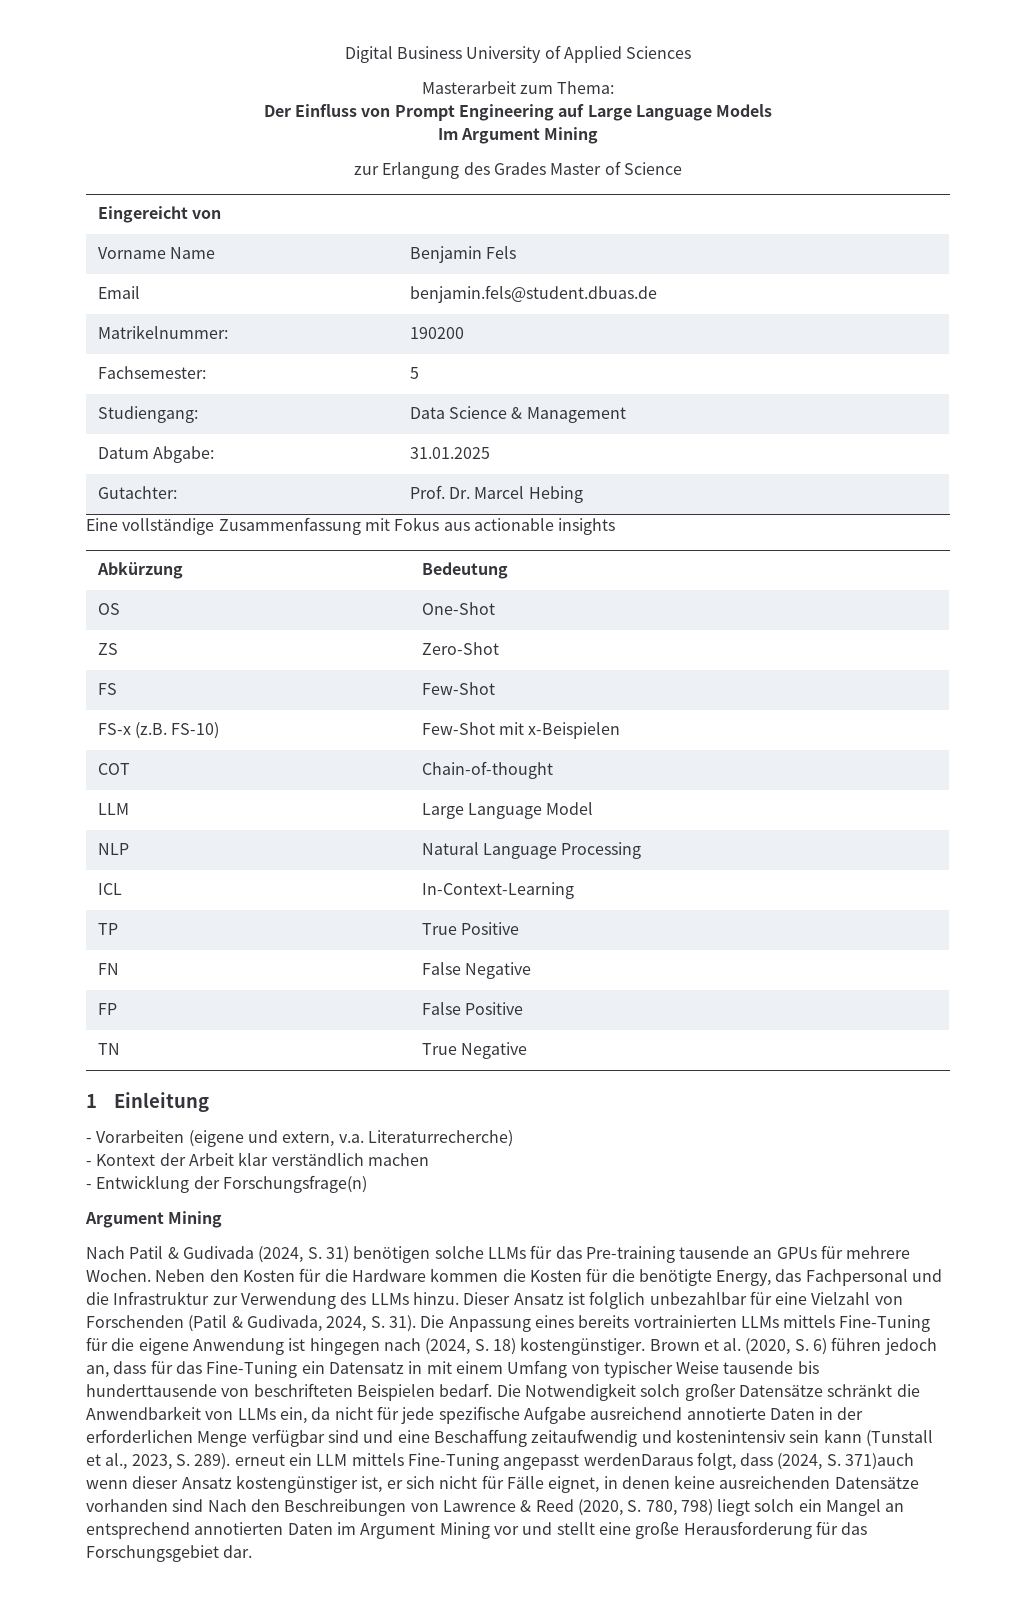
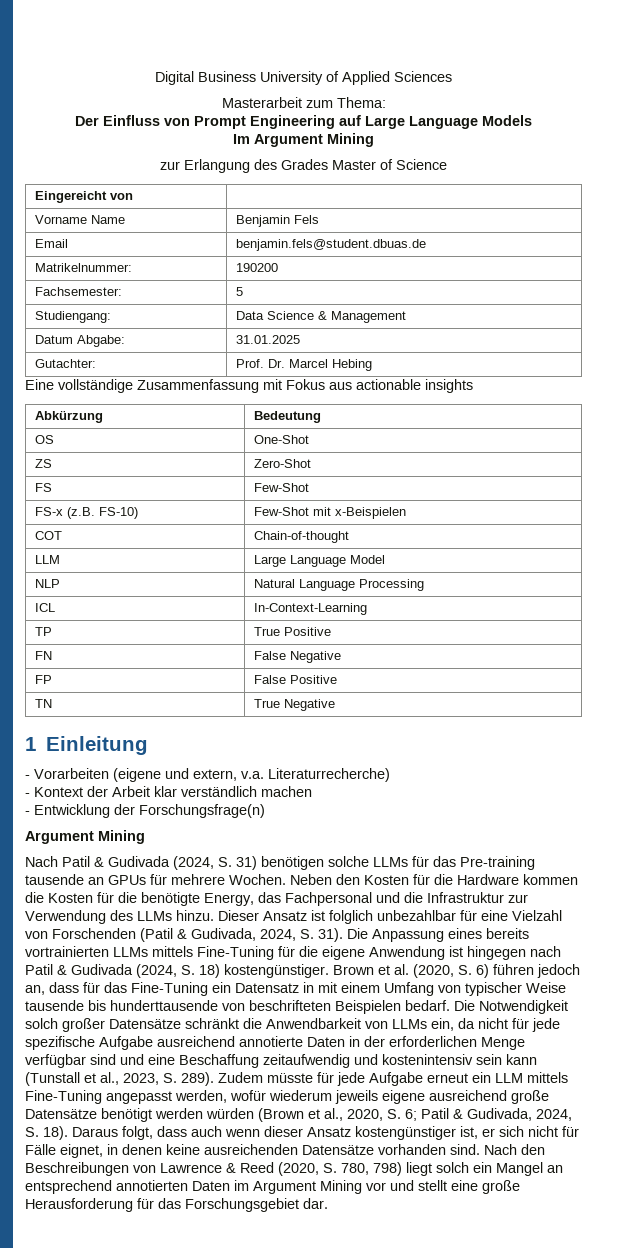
- Die Anpassung eines bereits vortrainierten LLMs mittels Fine-Tuning für die eigene Anwendung ist hingegen nach (2024, S. 18) kostengünstiger.
+ Die Anpassung eines bereits vortrainierten LLMs mittels Fine-Tuning für die eigene Anwendung ist hingegen nach Patil & Gudivada (2024, S. 18) kostengünstiger.
- Die Notwendigkeit solch großer Datensätze schränkt die Anwendbarkeit von LLMs ein, da nicht für jede spezifische Aufgabe ausreichend annotierte Daten in der erforderlichen Menge verfügbar sind und eine Beschaffung zeitaufwendig und kostenintensiv sein kann (Tunstall et al., 2023, S. 289). erneut ein LLM mittels Fine-Tuning angepasst werdenDaraus folgt, dass (2024, S. 371)auch wenn dieser Ansatz kostengünstiger ist, er sich nicht für Fälle eignet, in denen keine ausreichenden Datensätze vorhanden sind Nach den Beschreibungen von Lawrence & Reed (2020, S. 780, 798) liegt solch ein Mangel an entsprechend annotierten Daten im Argument Mining vor und stellt eine große Herausforderung für das Forschungsgebiet dar.
+ Die Notwendigkeit solch großer Datensätze schränkt die Anwendbarkeit von LLMs ein, da nicht für jede spezifische Aufgabe ausreichend annotierte Daten in der erforderlichen Menge verfügbar sind und eine Beschaffung zeitaufwendig und kostenintensiv sein kann (Tunstall et al., 2023, S. 289). Zudem müsste für jede Aufgabe erneut ein LLM mittels Fine-Tuning angepasst werden, wofür wiederum jeweils eigene ausreichend große Datensätze benötigt werden würden (Brown et al., 2020, S. 6; Patil & Gudivada, 2024, S. 18). Daraus folgt, dass auch wenn dieser Ansatz kostengünstiger ist, er sich nicht für Fälle eignet, in denen keine ausreichenden Datensätze vorhanden sind. Nach den Beschreibungen von Lawrence & Reed (2020, S. 780, 798) liegt solch ein Mangel an entsprechend annotierten Daten im Argument Mining vor und stellt eine große Herausforderung für das Forschungsgebiet dar.

